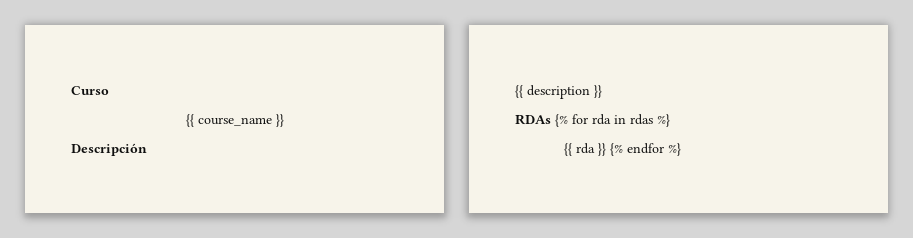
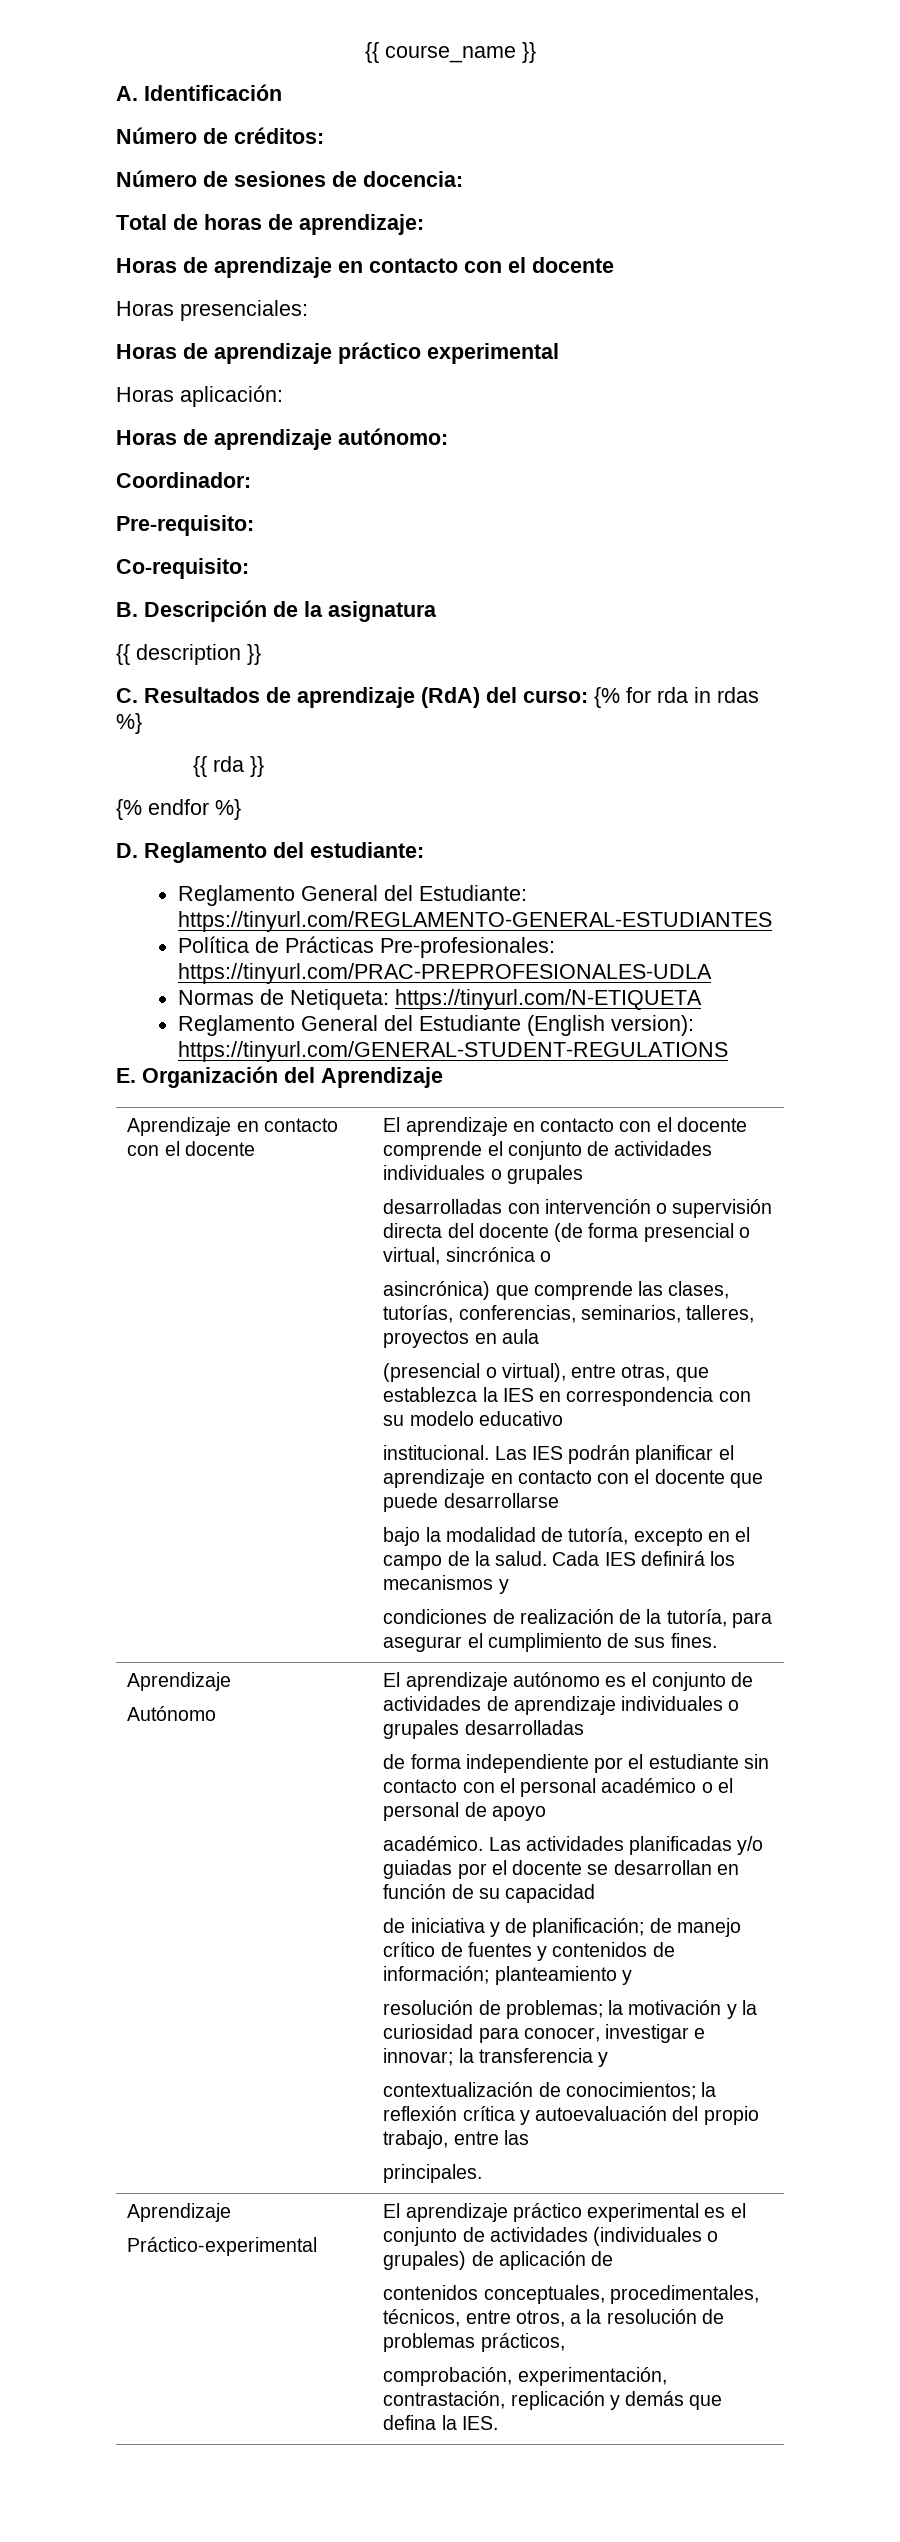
- Curso
- Descripción
+ A. Identificación
+ Número de créditos:
+ Número de sesiones de docencia:
+ Total de horas de aprendizaje:
+ Horas de aprendizaje en contacto con el docente
+ Horas presenciales:
+ Horas de aprendizaje práctico experimental
+ Horas aplicación:
+ Horas de aprendizaje autónomo:
+ Coordinador:
+ Pre-requisito:
+ Co-requisito:
+ B. Descripción de la asignatura
  {{ description }}
- RDAs {% for rda in rdas %}
+ C. Resultados de aprendizaje (RdA) del curso: {% for rda in rdas %}
- {{ rda }} {% endfor %}
+ {{ rda }}
+ {% endfor %}
+ D. Reglamento del estudiante:
+ Reglamento General del Estudiante: https://tinyurl.com/REGLAMENTO-GENERAL-ESTUDIANTES
+ Política de Prácticas Pre-profesionales: https://tinyurl.com/PRAC-PREPROFESIONALES-UDLA
+ Normas de Netiqueta: https://tinyurl.com/N-ETIQUETA
+ Reglamento General del Estudiante (English version): https://tinyurl.com/GENERAL-STUDENT-REGULATIONS
+ E. Organización del Aprendizaje
+ Aprendizaje en contacto con el docente | El aprendizaje en contacto con el docente comprende el conjunto de actividades individuales o grupales
+ desarrolladas con intervención o supervisión directa del docente (de forma presencial o virtual, sincrónica o
+ asincrónica) que comprende las clases, tutorías, conferencias, seminarios, talleres, proyectos en aula
+ (presencial o virtual), entre otras, que establezca la IES en correspondencia con su modelo educativo
+ institucional. Las IES podrán planificar el aprendizaje en contacto con el docente que puede desarrollarse
+ bajo la modalidad de tutoría, excepto en el campo de la salud. Cada IES definirá los mecanismos y
+ condiciones de realización de la tutoría, para asegurar el cumplimiento de sus fines.
+ Aprendizaje
+ Autónomo | El aprendizaje autónomo es el conjunto de actividades de aprendizaje individuales o grupales desarrolladas
+ de forma independiente por el estudiante sin contacto con el personal académico o el personal de apoyo
+ académico. Las actividades planificadas y/o guiadas por el docente se desarrollan en función de su capacidad
+ de iniciativa y de planificación; de manejo crítico de fuentes y contenidos de información; planteamiento y
+ resolución de problemas; la motivación y la curiosidad para conocer, investigar e innovar; la transferencia y
+ contextualización de conocimientos; la reflexión crítica y autoevaluación del propio trabajo, entre las
+ principales.
+ Aprendizaje
+ Práctico-experimental | El aprendizaje práctico experimental es el conjunto de actividades (individuales o grupales) de aplicación de
+ contenidos conceptuales, procedimentales, técnicos, entre otros, a la resolución de problemas prácticos,
+ comprobación, experimentación, contrastación, replicación y demás que defina la IES.

